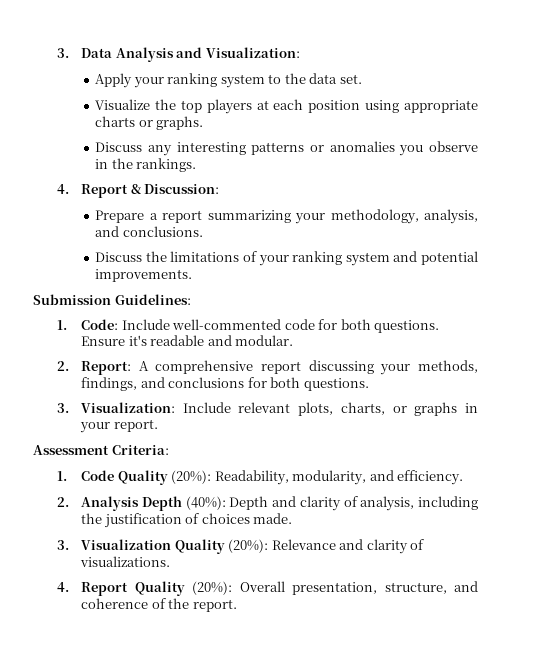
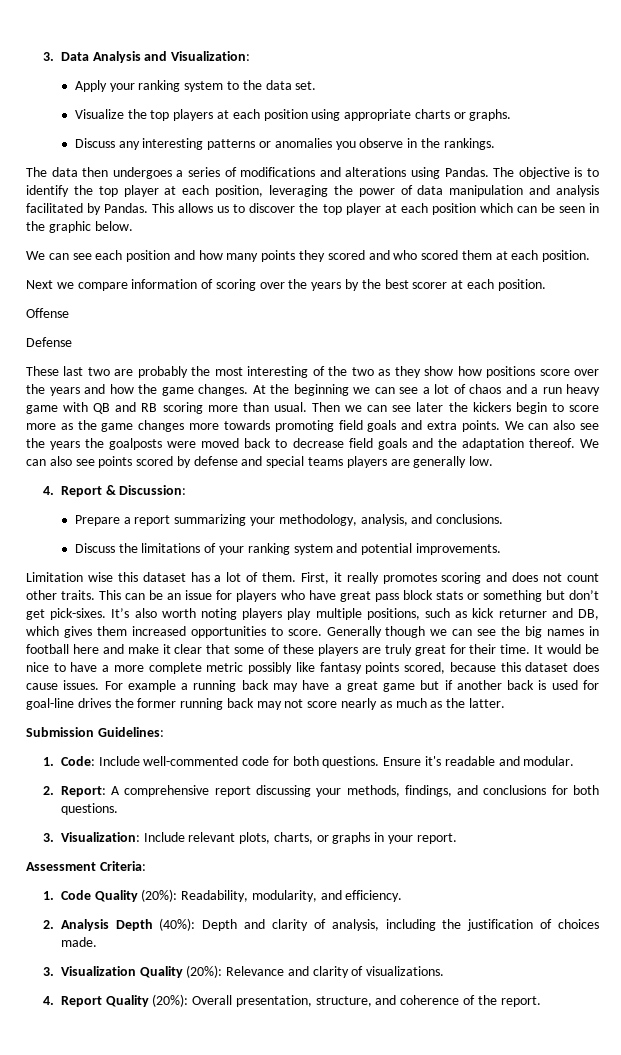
+ The data then undergoes a series of modifications and alterations using Pandas. The objective is to identify the top player at each position, leveraging the power of data manipulation and analysis facilitated by Pandas. This allows us to discover the top player at each position which can be seen in the graphic below.
+ We can see each position and how many points they scored and who scored them at each position.
+ Next we compare information of scoring over the years by the best scorer at each position.
+ Offense
+ Defense
+ These last two are probably the most interesting of the two as they show how positions score over the years and how the game changes. At the beginning we can see a lot of chaos and a run heavy game with QB and RB scoring more than usual. Then we can see later the kickers begin to score more as the game changes more towards promoting field goals and extra points. We can also see the years the goalposts were moved back to decrease field goals and the adaptation thereof. We can also see points scored by defense and special teams players are generally low.
+ Limitation wise this dataset has a lot of them. First, it really promotes scoring and does not count other traits. This can be an issue for players who have great pass block stats or something but don’t get pick-sixes. It’s also worth noting players play multiple positions, such as kick returner and DB, which gives them increased opportunities to score. Generally though we can see the big names in football here and make it clear that some of these players are truly great for their time. It would be nice to have a more complete metric possibly like fantasy points scored, because this dataset does cause issues. For example a running back may have a great game but if another back is used for goal-line drives the former running back may not score nearly as much as the latter.

